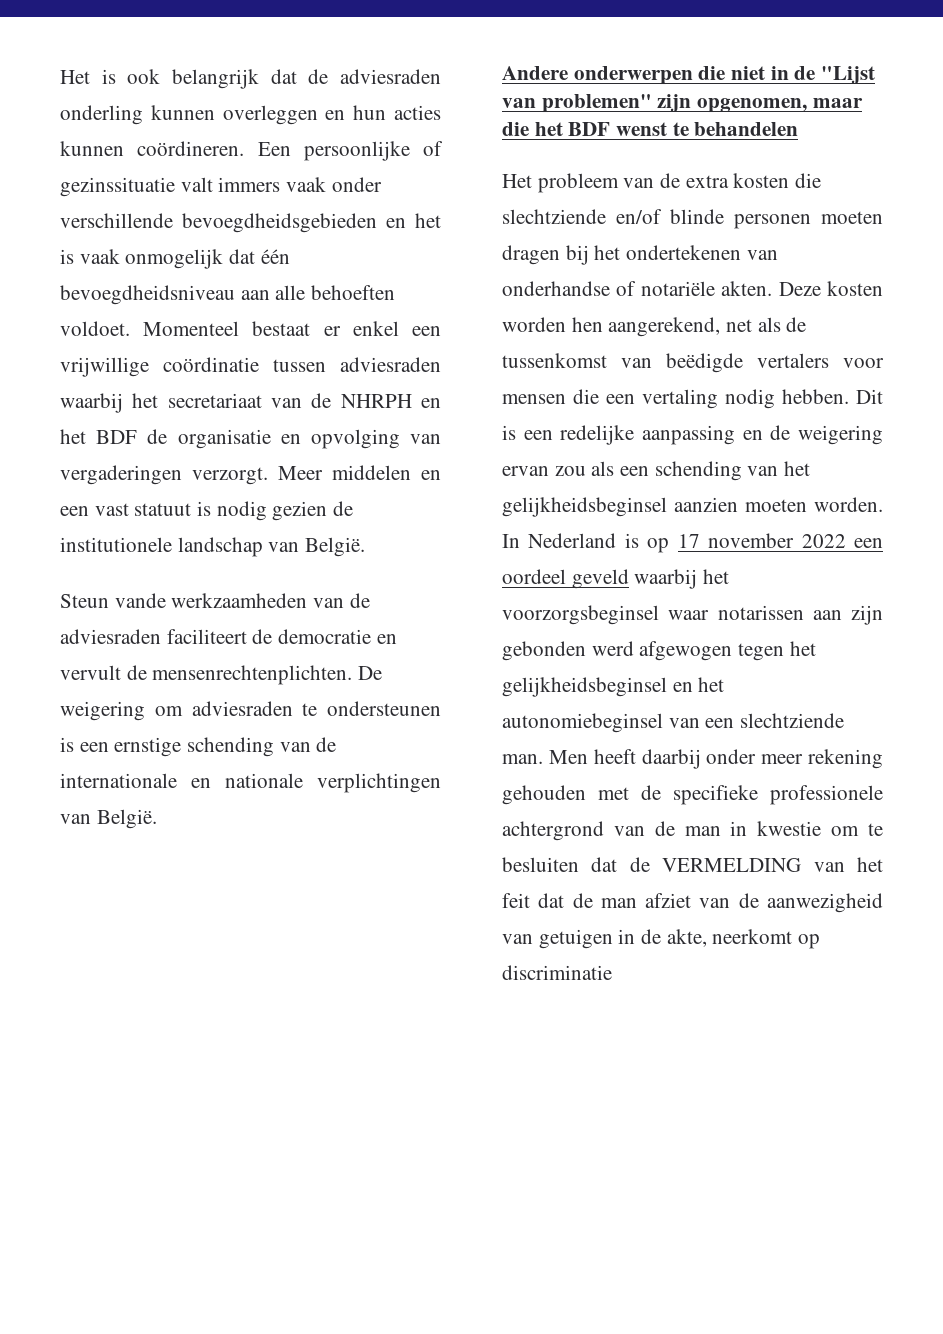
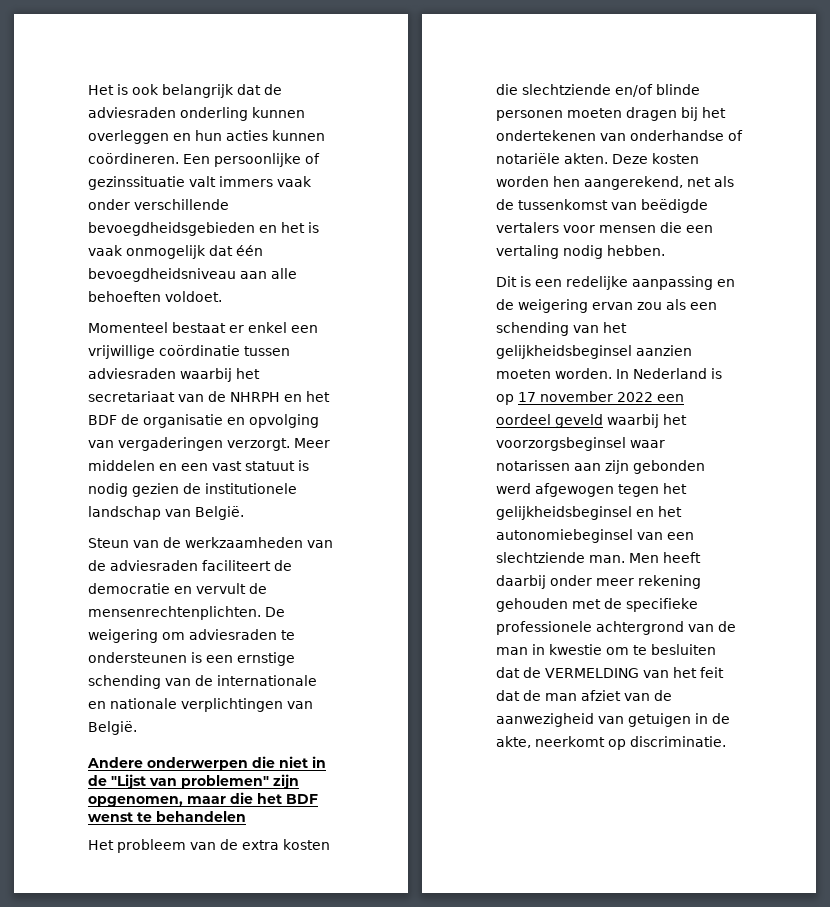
- Een persoonlijke of gezinssituatie valt immers vaak onder verschillende bevoegdheidsgebieden en het is vaak onmogelijk dat één bevoegdheidsniveau aan alle behoeften voldoet. Momenteel bestaat er enkel een vrijwillige coördinatie tussen adviesraden waarbij het secretariaat van de NHRPH en het BDF de organisatie en opvolging van vergaderingen verzorgt.
+ Een persoonlijke of gezinssituatie valt immers vaak onder verschillende bevoegdheidsgebieden en het is vaak onmogelijk dat één bevoegdheidsniveau aan alle behoeften voldoet.
+ Momenteel bestaat er enkel een vrijwillige coördinatie tussen adviesraden waarbij het secretariaat van de NHRPH en het BDF de organisatie en opvolging van vergaderingen verzorgt.
- Steun vande werkzaamheden van de adviesraden faciliteert de democratie en vervult de mensenrechtenplichten.
+ Steun van de werkzaamheden van de adviesraden faciliteert de democratie en vervult de mensenrechtenplichten.
- Deze kosten worden hen aangerekend, net als de tussenkomst van beëdigde vertalers voor mensen die een vertaling nodig hebben. Dit is een redelijke aanpassing en de weigering ervan zou als een schending van het gelijkheidsbeginsel aanzien moeten worden.
+ Deze kosten worden hen aangerekend, net als de tussenkomst van beëdigde vertalers voor mensen die een vertaling nodig hebben.
+ Dit is een redelijke aanpassing en de weigering ervan zou als een schending van het gelijkheidsbeginsel aanzien moeten worden.
- Men heeft daarbij onder meer rekening gehouden met de specifieke professionele achtergrond van de man in kwestie om te besluiten dat de VERMELDING van het feit dat de man afziet van de aanwezigheid van getuigen in de akte, neerkomt op discriminatie
+ Men heeft daarbij onder meer rekening gehouden met de specifieke professionele achtergrond van de man in kwestie om te besluiten dat de VERMELDING van het feit dat de man afziet van de aanwezigheid van getuigen in de akte, neerkomt op discriminatie.

